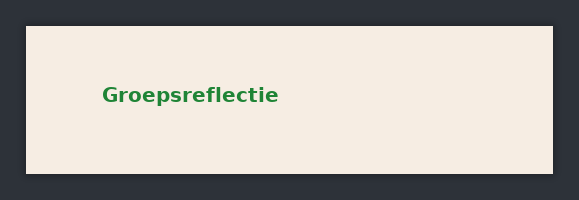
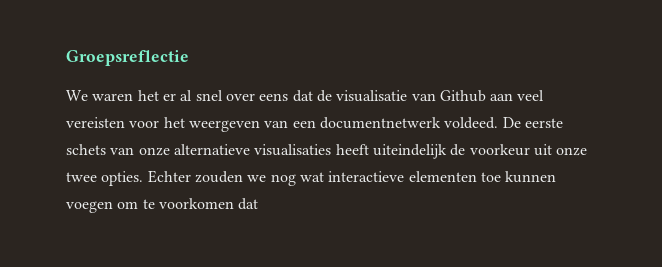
+ We waren het er al snel over eens dat de visualisatie van Github aan veel vereisten voor het weergeven van een documentnetwerk voldeed. De eerste schets van onze alternatieve visualisaties heeft uiteindelijk de voorkeur uit onze twee opties. Echter zouden we nog wat interactieve elementen toe kunnen voegen om te voorkomen dat

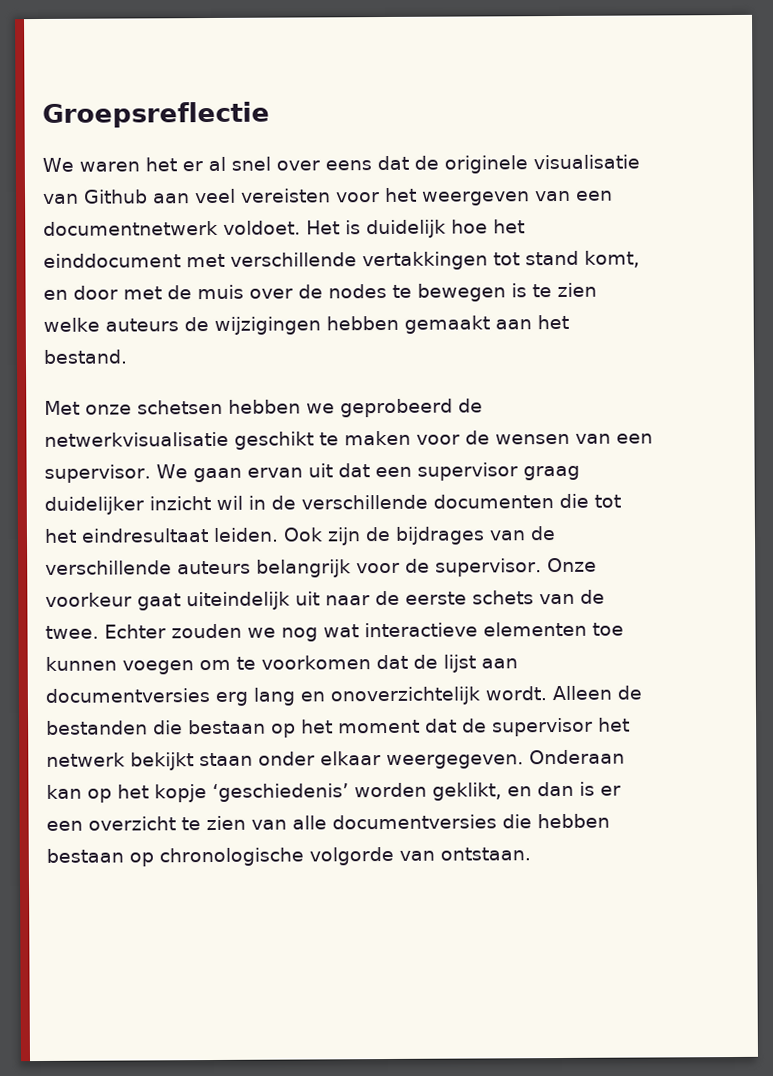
- We waren het er al snel over eens dat de visualisatie van Github aan veel vereisten voor het weergeven van een documentnetwerk voldeed. De eerste schets van onze alternatieve visualisaties heeft uiteindelijk de voorkeur uit onze twee opties.
+ We waren het er al snel over eens dat de originele visualisatie van Github aan veel vereisten voor het weergeven van een documentnetwerk voldoet. Het is duidelijk hoe het einddocument met verschillende vertakkingen tot stand komt, en door met de muis over de nodes te bewegen is te zien welke auteurs de wijzigingen hebben gemaakt aan het bestand.
+ Met onze schetsen hebben we geprobeerd de netwerkvisualisatie geschikt te maken voor de wensen van een supervisor. We gaan ervan uit dat een supervisor graag duidelijker inzicht wil in de verschillende documenten die tot het eindresultaat leiden. Ook zijn de bijdrages van de verschillende auteurs belangrijk voor de supervisor. Onze voorkeur gaat uiteindelijk uit naar de eerste schets van de twee.
- Echter zouden we nog wat interactieve elementen toe kunnen voegen om te voorkomen dat
+ Echter zouden we nog wat interactieve elementen toe kunnen voegen om te voorkomen dat de lijst aan documentversies erg lang en onoverzichtelijk wordt. Alleen de bestanden die bestaan op het moment dat de supervisor het netwerk bekijkt staan onder elkaar weergegeven. Onderaan kan op het kopje ‘geschiedenis’ worden geklikt, en dan is er een overzicht te zien van alle documentversies die hebben bestaan op chronologische volgorde van ontstaan.

